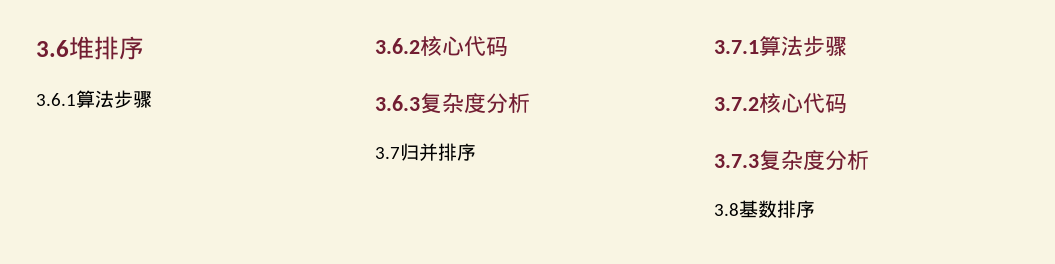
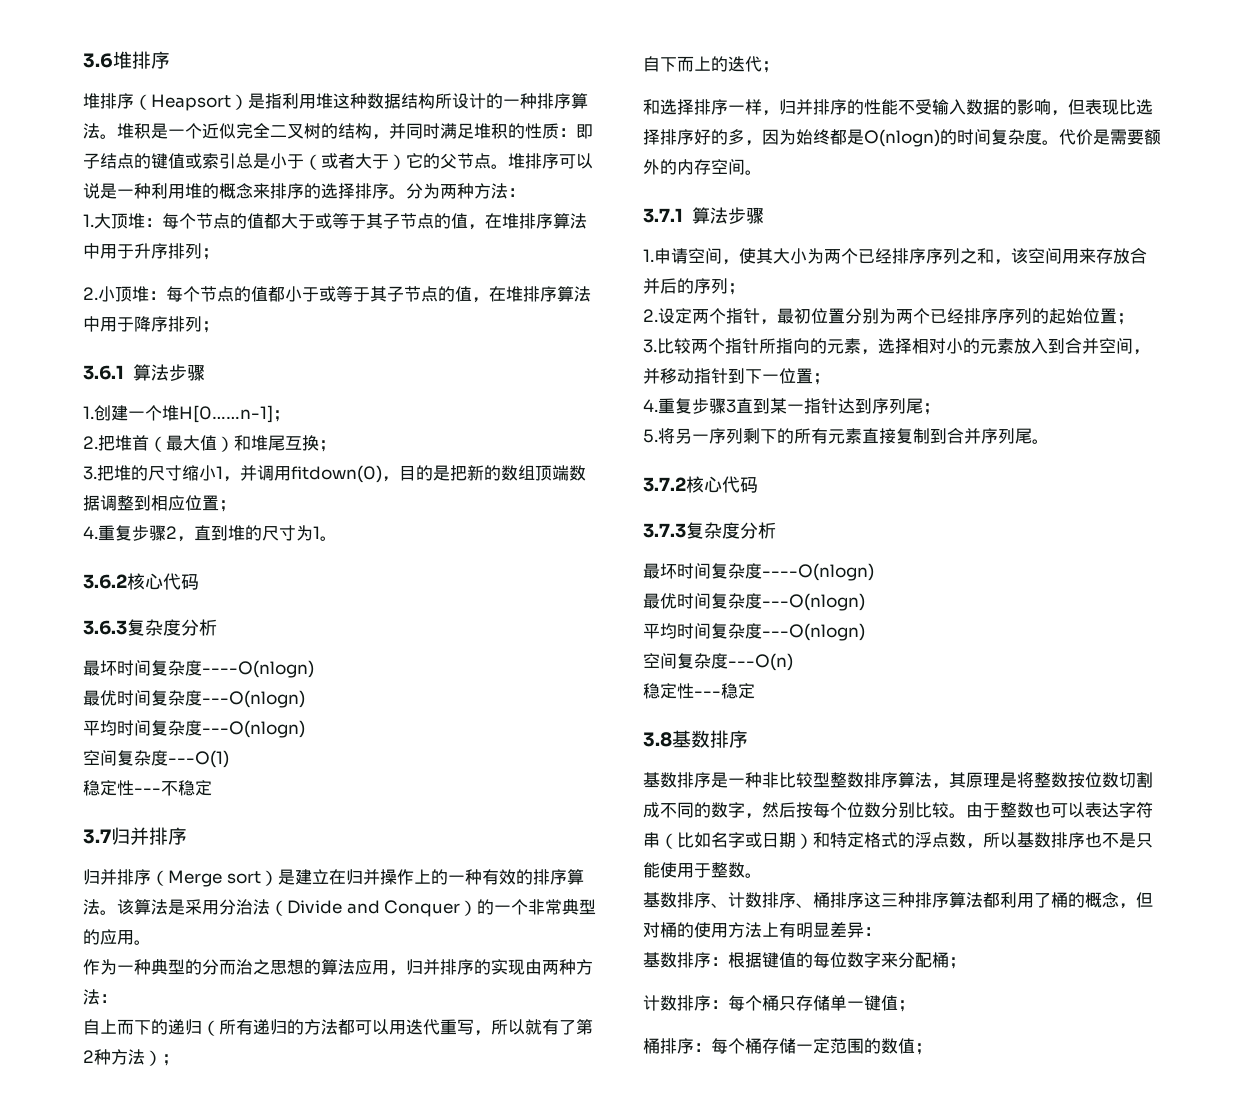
+ 堆排序（Heapsort）是指利用堆这种数据结构所设计的一种排序算法。堆积是一个近似完全二叉树的结构，并同时满足堆积的性质：即子结点的键值或索引总是小于（或者大于）它的父节点。堆排序可以说是一种利用堆的概念来排序的选择排序。分为两种方法：
+ 1.大顶堆：每个节点的值都大于或等于其子节点的值，在堆排序算法中用于升序排列；
+ 2.小顶堆：每个节点的值都小于或等于其子节点的值，在堆排序算法中用于降序排列；
  3.6.1算法步骤
+ 1.创建一个堆H[0……n-1]；
+ 2.把堆首（最大值）和堆尾互换；
+ 3.把堆的尺寸缩小1，并调用fitdown(0)，目的是把新的数组顶端数据调整到相应位置；
+ 4.重复步骤2，直到堆的尺寸为1。
  3.6.3复杂度分析
+ 最坏时间复杂度----O(nlogn)
+ 最优时间复杂度---O(nlogn)
+ 平均时间复杂度---O(nlogn)
+ 空间复杂度---O(1)
+ 稳定性---不稳定
  3.7归并排序
+ 归并排序（Merge sort）是建立在归并操作上的一种有效的排序算法。该算法是采用分治法（Divide and Conquer）的一个非常典型的应用。
+ 作为一种典型的分而治之思想的算法应用，归并排序的实现由两种方法：
+ 自上而下的递归（所有递归的方法都可以用迭代重写，所以就有了第2种方法）；
+ 自下而上的迭代；
+ 和选择排序一样，归并排序的性能不受输入数据的影响，但表现比选择排序好的多，因为始终都是O(nlogn)的时间复杂度。代价是需要额外的内存空间。
  3.7.1算法步骤
+ 1.申请空间，使其大小为两个已经排序序列之和，该空间用来存放合并后的序列；
+ 2.设定两个指针，最初位置分别为两个已经排序序列的起始位置；
+ 3.比较两个指针所指向的元素，选择相对小的元素放入到合并空间，并移动指针到下一位置；
+ 4.重复步骤3直到某一指针达到序列尾；
+ 5.将另一序列剩下的所有元素直接复制到合并序列尾。
  3.7.3复杂度分析
+ 最坏时间复杂度----O(nlogn)
+ 最优时间复杂度---O(nlogn)
+ 平均时间复杂度---O(nlogn)
+ 空间复杂度---O(n)
+ 稳定性---稳定
  3.8基数排序
+ 基数排序是一种非比较型整数排序算法，其原理是将整数按位数切割成不同的数字，然后按每个位数分别比较。由于整数也可以表达字符串（比如名字或日期）和特定格式的浮点数，所以基数排序也不是只能使用于整数。
+ 基数排序、计数排序、桶排序这三种排序算法都利用了桶的概念，但对桶的使用方法上有明显差异：
+ 基数排序：根据键值的每位数字来分配桶；
+ 计数排序：每个桶只存储单一键值；
+ 桶排序：每个桶存储一定范围的数值；

